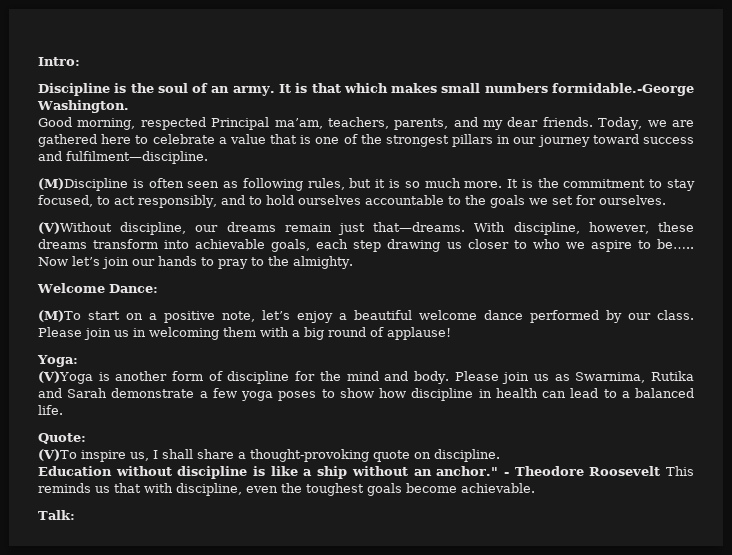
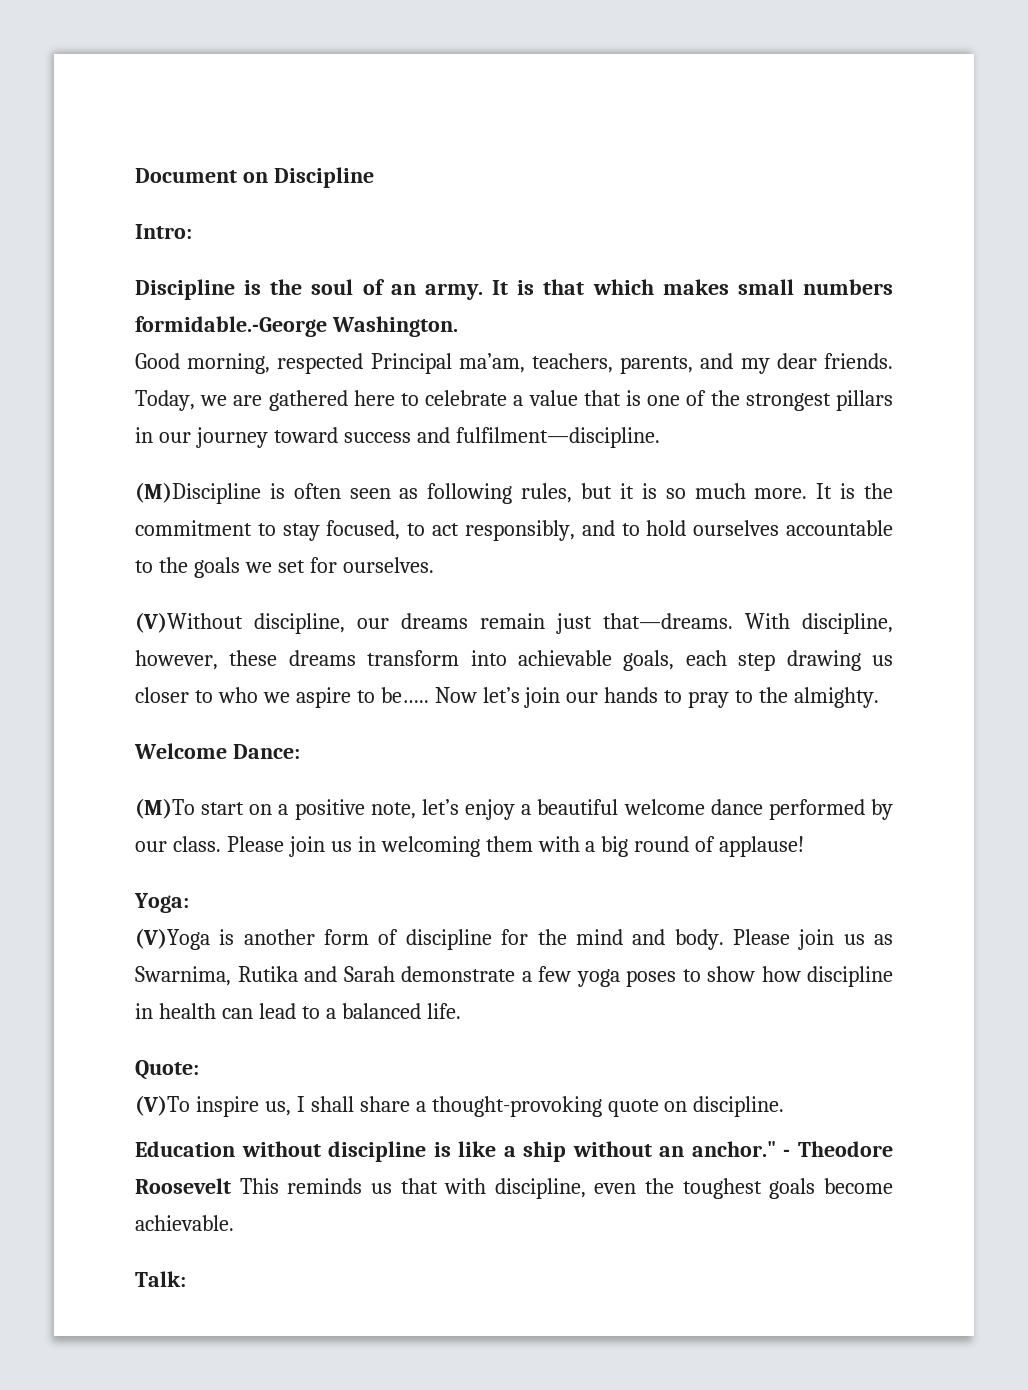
+ Document on Discipline

